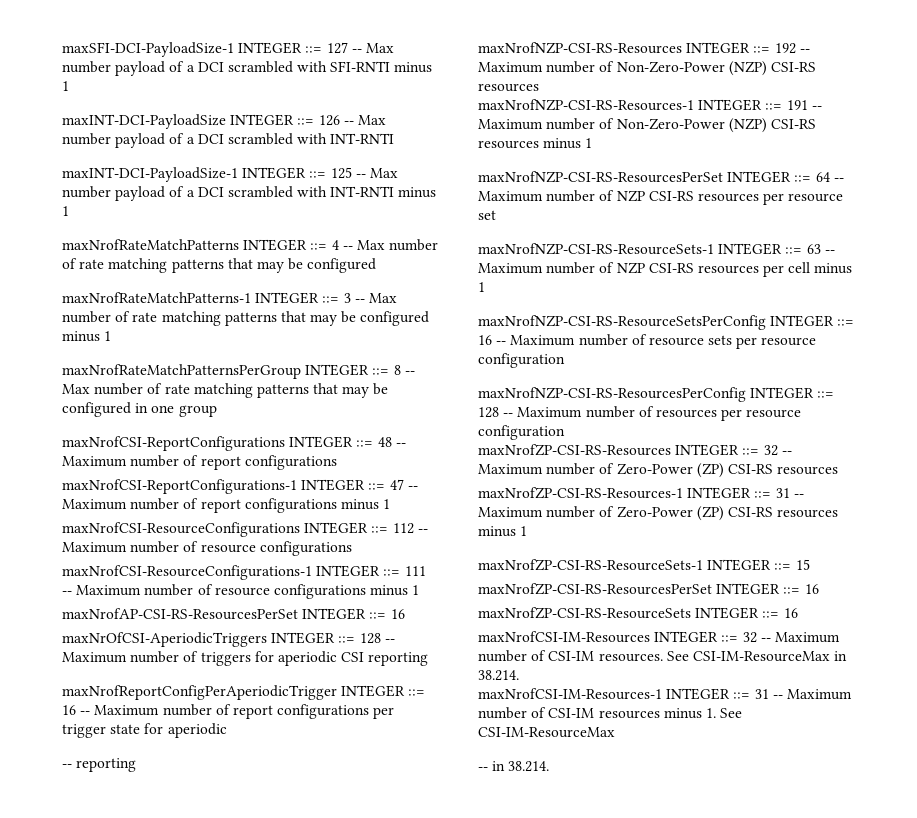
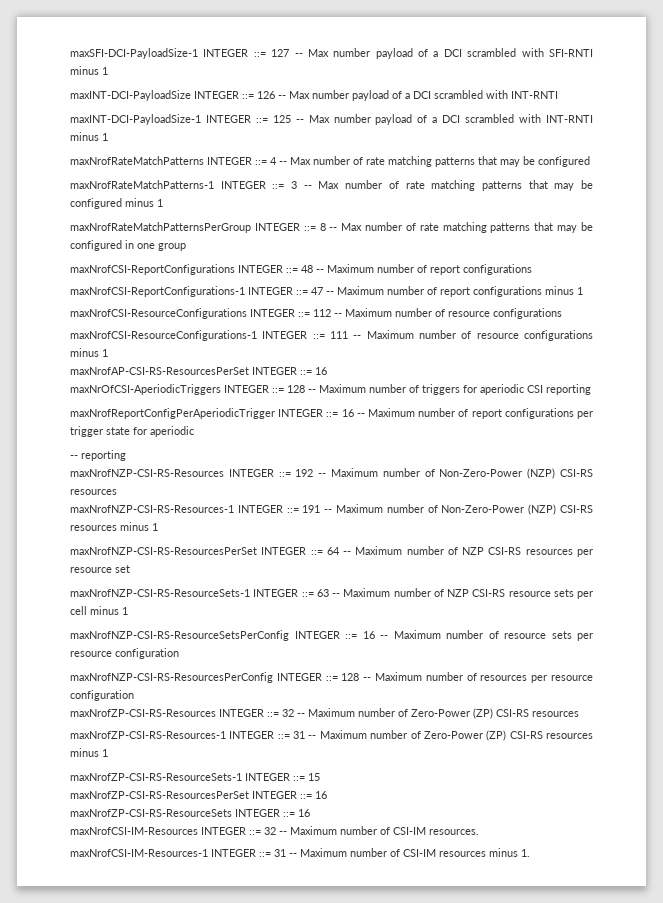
- maxNrofNZP-CSI-RS-ResourceSets-1 INTEGER ::= 63 -- Maximum number of NZP CSI-RS resources per cell minus 1
+ maxNrofNZP-CSI-RS-ResourceSets-1 INTEGER ::= 63 -- Maximum number of NZP CSI-RS resource sets per cell minus 1
- See CSI-IM-ResourceMax in 38.214.
- maxNrofCSI-IM-Resources-1 INTEGER ::= 31 -- Maximum number of CSI-IM resources minus 1. See CSI-IM-ResourceMax
- -- in 38.214.
+ maxNrofCSI-IM-Resources-1 INTEGER ::= 31 -- Maximum number of CSI-IM resources minus 1.

